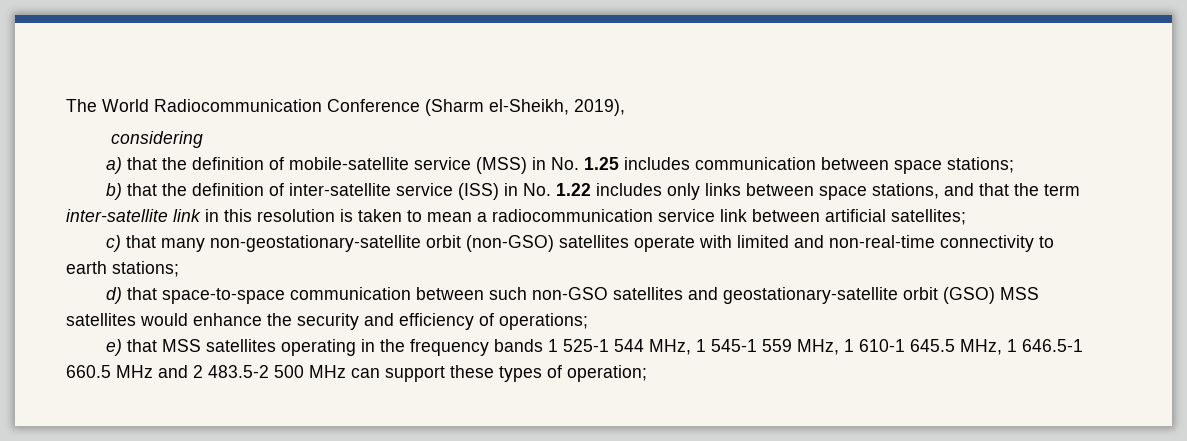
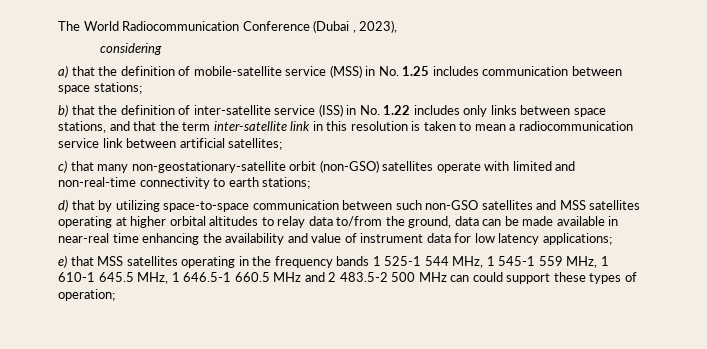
- The World Radiocommunication Conference (Sharm el-Sheikh, 2019),
+ The World Radiocommunication Conference (Dubai , 2023),
- d) that space-to-space communication between such non-GSO satellites and geostationary-satellite orbit (GSO) MSS satellites would enhance the security and efficiency of operations;
+ d) that by utilizing space-to-space communication between such non-GSO satellites and MSS satellites operating at higher orbital altitudes to relay data to/from the ground, data can be made available in near-real time enhancing the availability and value of instrument data for low latency applications;
- e) that MSS satellites operating in the frequency bands 1 525-1 544 MHz, 1 545-1 559 MHz, 1 610-1 645.5 MHz, 1 646.5-1 660.5 MHz and 2 483.5-2 500 MHz can support these types of operation;
+ e) that MSS satellites operating in the frequency bands 1 525-1 544 MHz, 1 545-1 559 MHz, 1 610-1 645.5 MHz, 1 646.5-1 660.5 MHz and 2 483.5-2 500 MHz can could support these types of operation;

